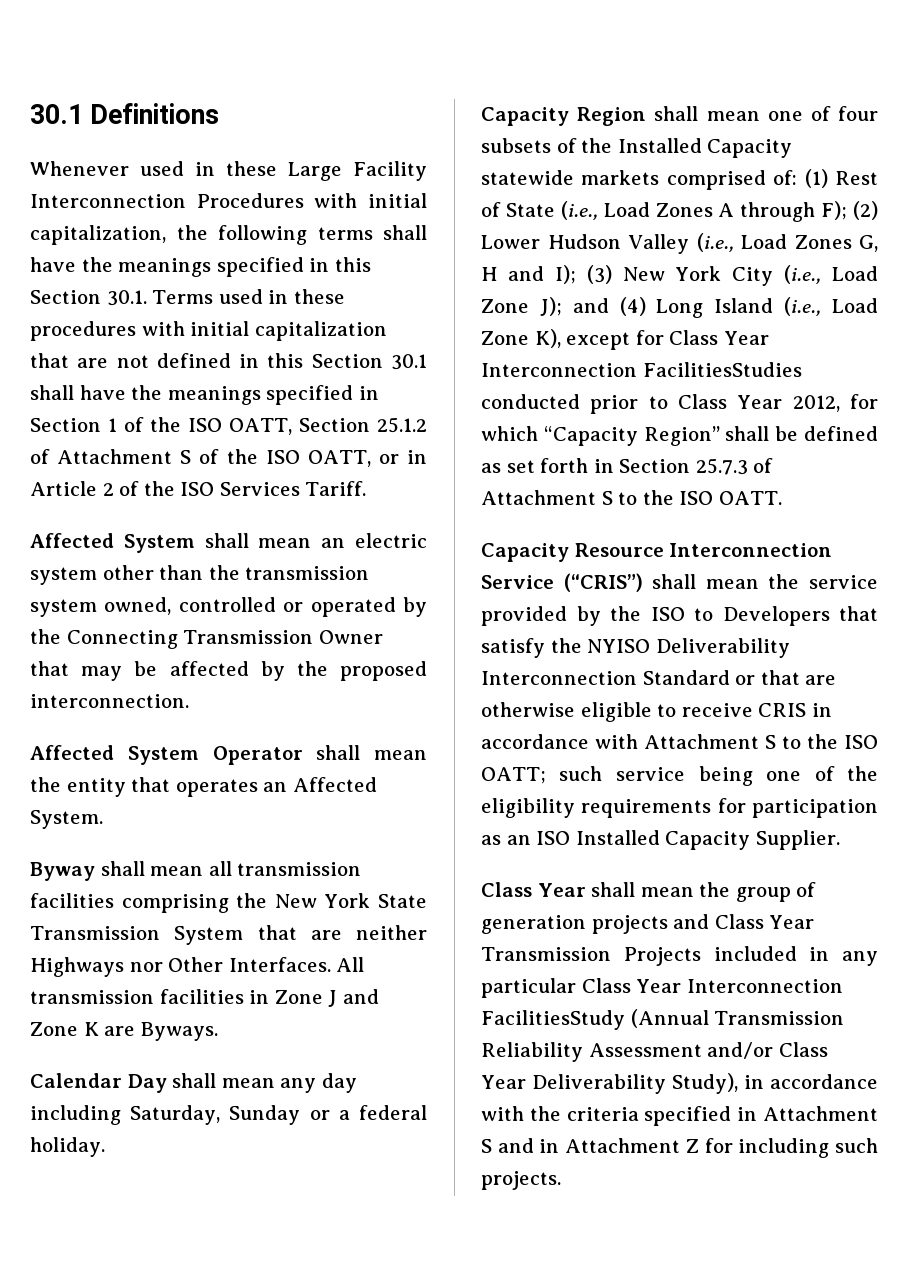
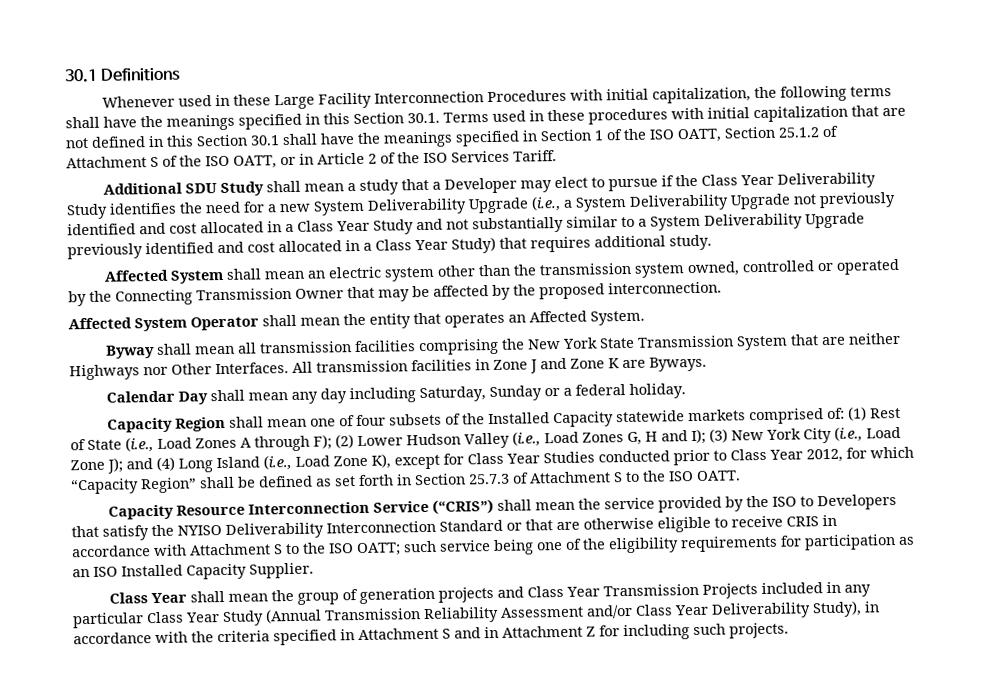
+ Additional SDU Study shall mean a study that a Developer may elect to pursue if the Class Year Deliverability Study identifies the need for a new System Deliverability Upgrade (i.e., a System Deliverability Upgrade not previously identified and cost allocated in a Class Year Study and not substantially similar to a System Deliverability Upgrade previously identified and cost allocated in a Class Year Study) that requires additional study.
- and (4) Long Island (i.e., Load Zone K), except for Class Year Interconnection FacilitiesStudies conducted prior to Class Year 2012, for which “Capacity Region” shall be defined as set forth in Section 25.7.3 of Attachment S to the ISO OATT.
+ and (4) Long Island (i.e., Load Zone K), except for Class Year Studies conducted prior to Class Year 2012, for which “Capacity Region” shall be defined as set forth in Section 25.7.3 of Attachment S to the ISO OATT.
- Class Year shall mean the group of generation projects and Class Year Transmission Projects included in any particular Class Year Interconnection FacilitiesStudy (Annual Transmission Reliability Assessment and/or Class Year Deliverability Study), in accordance with the criteria specified in Attachment S and in Attachment Z for including such projects.
+ Class Year shall mean the group of generation projects and Class Year Transmission Projects included in any particular Class Year Study (Annual Transmission Reliability Assessment and/or Class Year Deliverability Study), in accordance with the criteria specified in Attachment S and in Attachment Z for including such projects.

